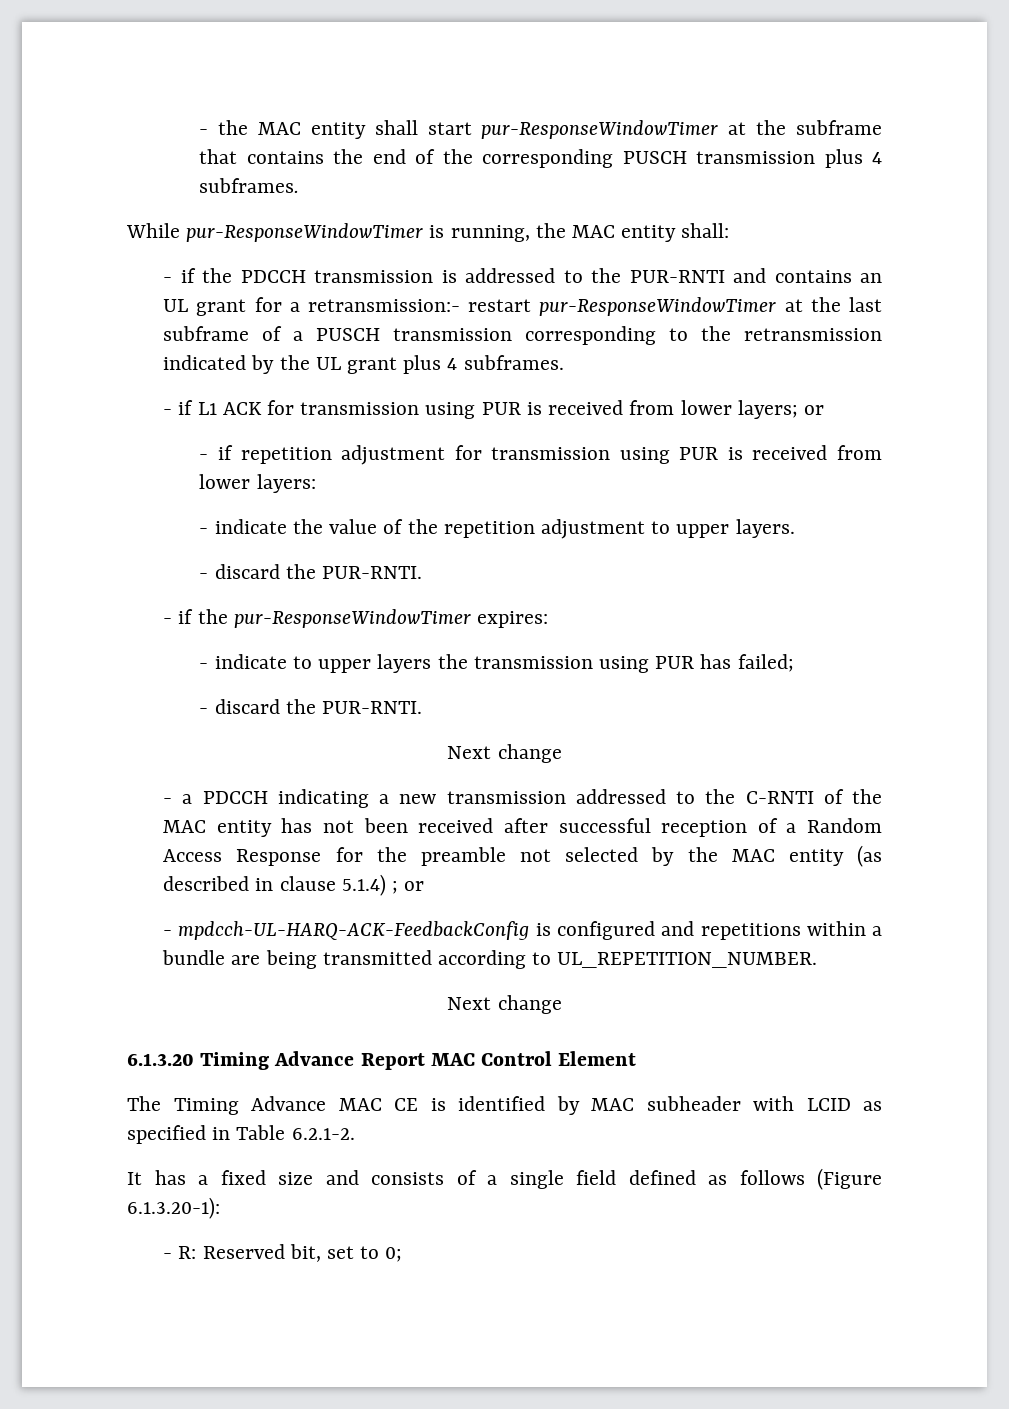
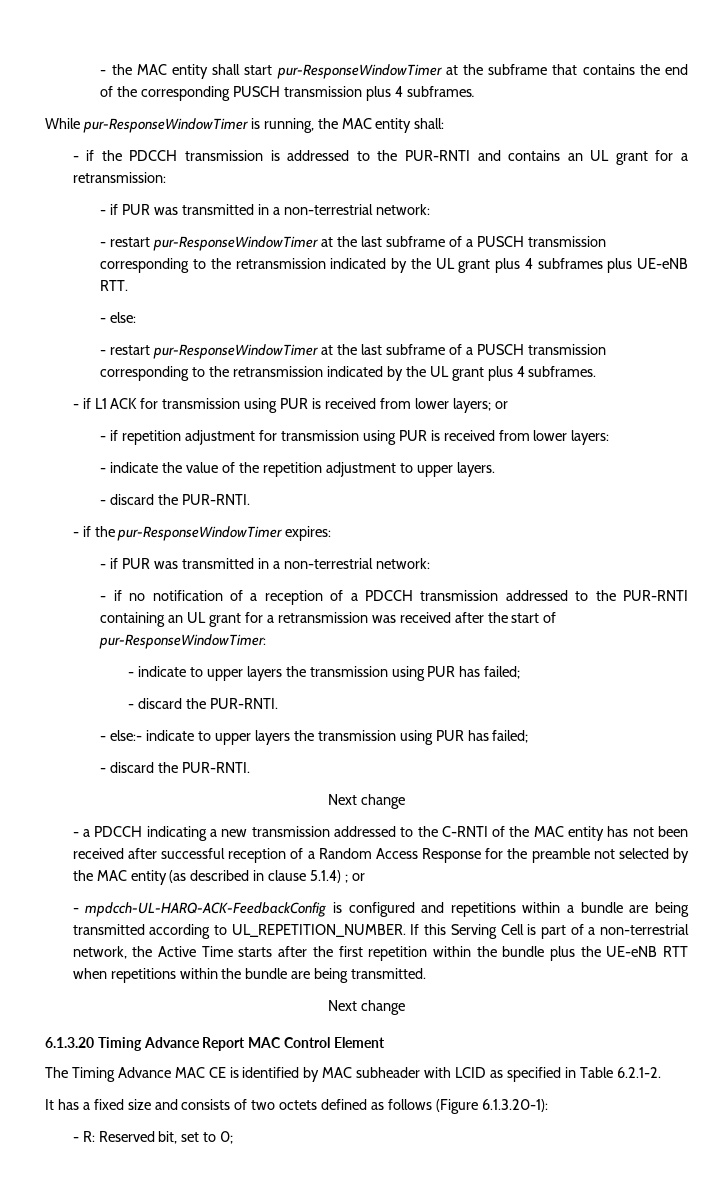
- - if the PDCCH transmission is addressed to the PUR-RNTI and contains an UL grant for a retransmission:- restart pur-ResponseWindowTimer at the last subframe of a PUSCH transmission corresponding to the retransmission indicated by the UL grant plus 4 subframes.
+ - if the PDCCH transmission is addressed to the PUR-RNTI and contains an UL grant for a retransmission:
+ - if PUR was transmitted in a non-terrestrial network:
+ - restart pur-ResponseWindowTimer at the last subframe of a PUSCH transmission corresponding to the retransmission indicated by the UL grant plus 4 subframes plus UE-eNB RTT.
+ - else:
+ - restart pur-ResponseWindowTimer at the last subframe of a PUSCH transmission corresponding to the retransmission indicated by the UL grant plus 4 subframes.
  - if the pur-ResponseWindowTimer expires:
+ - if PUR was transmitted in a non-terrestrial network:
+ - if no notification of a reception of a PDCCH transmission addressed to the PUR-RNTI containing an UL grant for a retransmission was received after the start of pur-ResponseWindowTimer:
  - indicate to upper layers the transmission using PUR has failed;
+ - discard the PUR-RNTI.
+ - else:- indicate to upper layers the transmission using PUR has failed;
+ If this Serving Cell is part of a non-terrestrial network, the Active Time starts after the first repetition within the bundle plus the UE-eNB RTT when repetitions within the bundle are being transmitted.
- It has a fixed size and consists of a single field defined as follows (Figure 6.1.3.20-1):
+ It has a fixed size and consists of two octets defined as follows (Figure 6.1.3.20-1):

